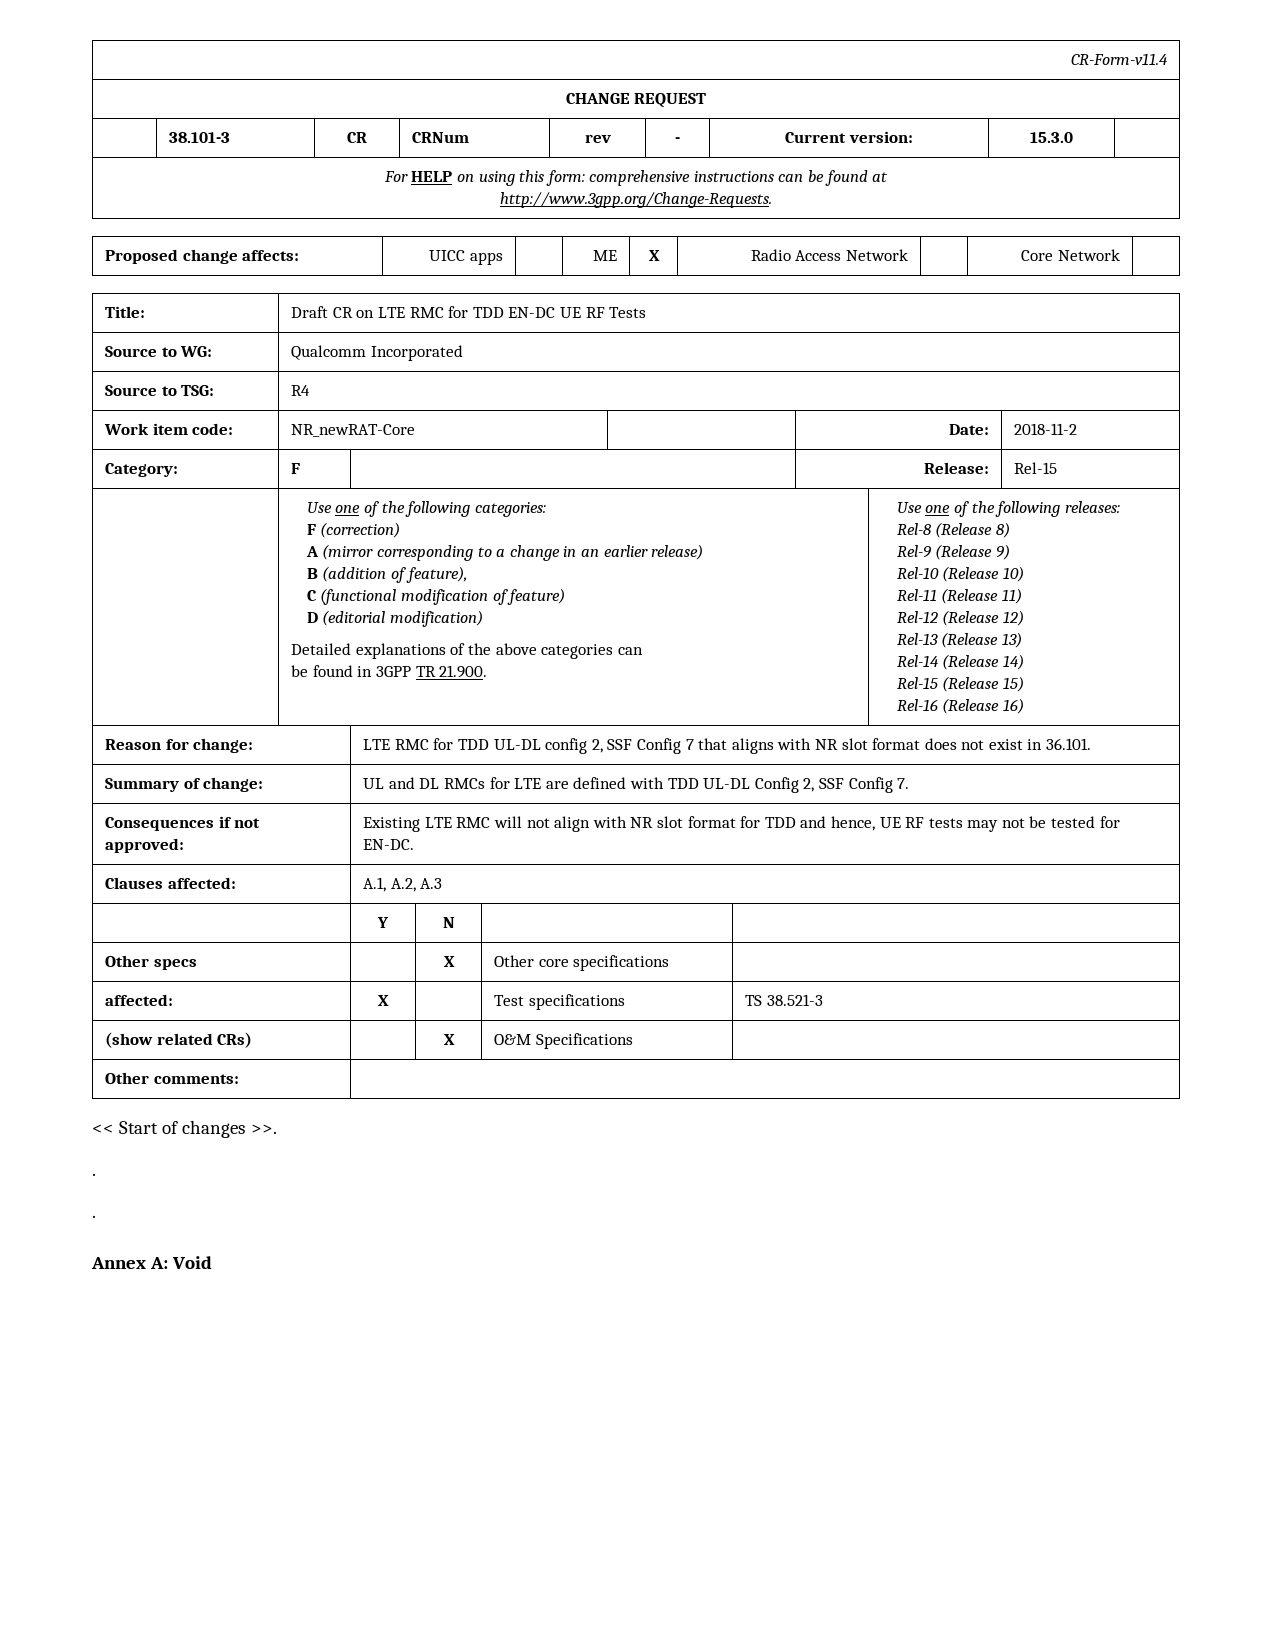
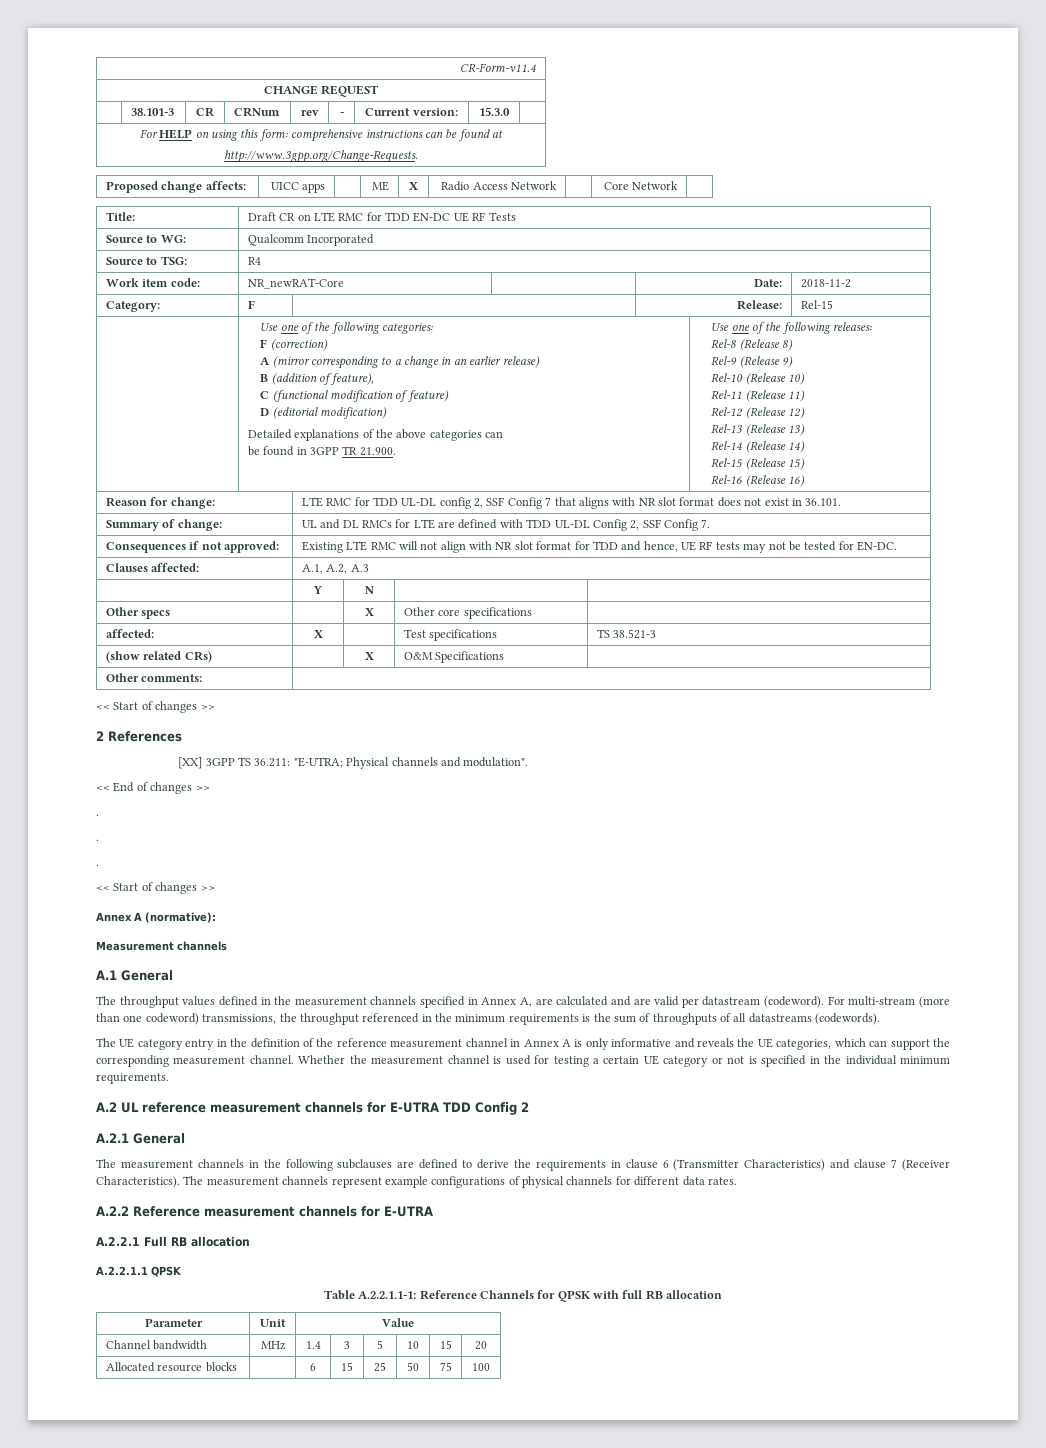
  Other comments: |
- << Start of changes >>.
+ << Start of changes >>
+ 2 References
+ [XX] 3GPP TS 36.211: "E-UTRA; Physical channels and modulation".
+ << End of changes >>
  .
  .
- Annex A: Void
+ .
+ << Start of changes >>
+ Annex A (normative):
+ Measurement channels
+ A.1 General
+ The throughput values defined in the measurement channels specified in Annex A, are calculated and are valid per datastream (codeword). For multi-stream (more than one codeword) transmissions, the throughput referenced in the minimum requirements is the sum of throughputs of all datastreams (codewords).
+ The UE category entry in the definition of the reference measurement channel in Annex A is only informative and reveals the UE categories, which can support the corresponding measurement channel. Whether the measurement channel is used for testing a certain UE category or not is specified in the individual minimum requirements.
+ A.2 UL reference measurement channels for E-UTRA TDD Config 2
+ A.2.1 General
+ The measurement channels in the following subclauses are defined to derive the requirements in clause 6 (Transmitter Characteristics) and clause 7 (Receiver Characteristics). The measurement channels represent example configurations of physical channels for different data rates.
+ A.2.2 Reference measurement channels for E-UTRA
+ A.2.2.1 Full RB allocation
+ A.2.2.1.1 QPSK
+ Table A.2.2.1.1-1: Reference Channels for QPSK with full RB allocation
+ Parameter | Unit | Value
+ Channel bandwidth | MHz | 1.4 | 3 | 5 | 10 | 15 | 20
+ Allocated resource blocks | | 6 | 15 | 25 | 50 | 75 | 100

